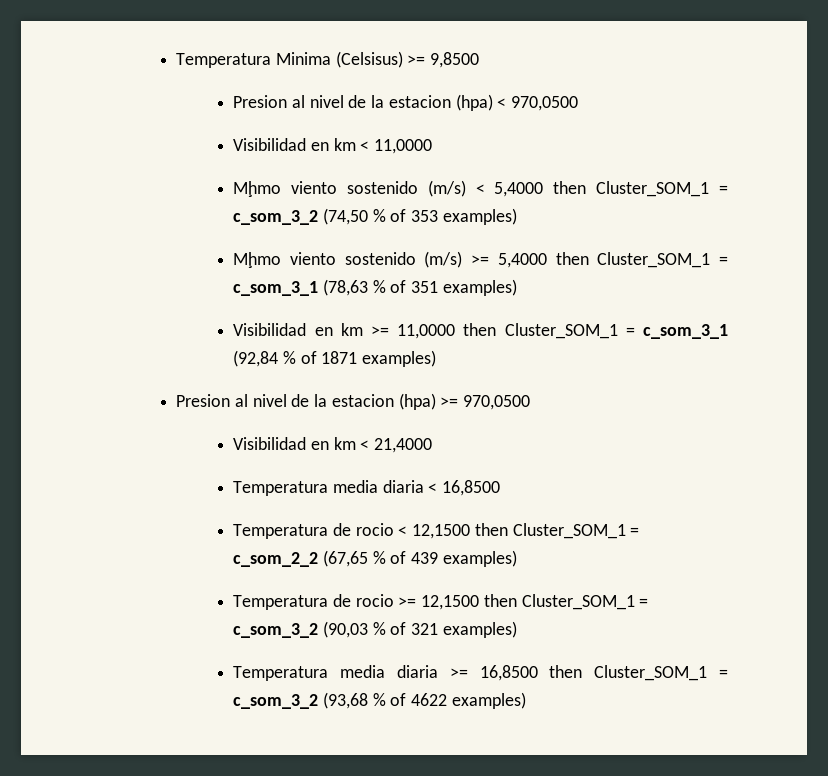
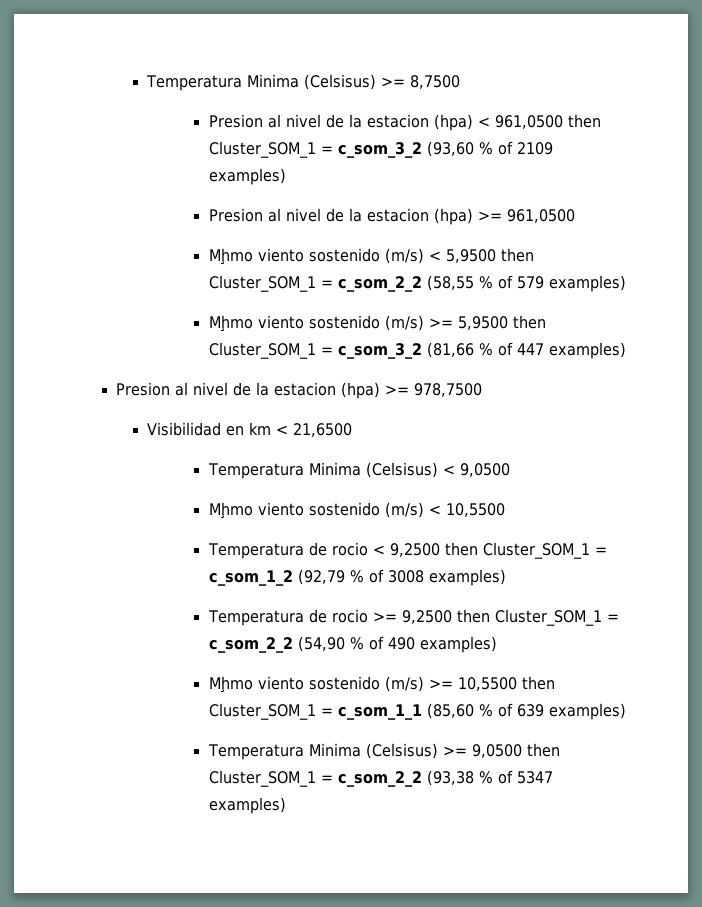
- Temperatura Minima (Celsisus) >= 9,8500
+ Temperatura Minima (Celsisus) >= 8,7500
- Presion al nivel de la estacion (hpa) < 970,0500
- Visibilidad en km < 11,0000
- Mḩmo viento sostenido (m/s) < 5,4000 then Cluster_SOM_1 = c_som_3_2 (74,50 % of 353 examples)
- Mḩmo viento sostenido (m/s) >= 5,4000 then Cluster_SOM_1 = c_som_3_1 (78,63 % of 351 examples)
- Visibilidad en km >= 11,0000 then Cluster_SOM_1 = c_som_3_1 (92,84 % of 1871 examples)
- Presion al nivel de la estacion (hpa) >= 970,0500
- Visibilidad en km < 21,4000
- Temperatura media diaria < 16,8500
+ Presion al nivel de la estacion (hpa) < 961,0500 then Cluster_SOM_1 = c_som_3_2 (93,60 % of 2109 examples)
+ Presion al nivel de la estacion (hpa) >= 961,0500
+ Mḩmo viento sostenido (m/s) < 5,9500 then Cluster_SOM_1 = c_som_2_2 (58,55 % of 579 examples)
+ Mḩmo viento sostenido (m/s) >= 5,9500 then Cluster_SOM_1 = c_som_3_2 (81,66 % of 447 examples)
+ Presion al nivel de la estacion (hpa) >= 978,7500
+ Visibilidad en km < 21,6500
+ Temperatura Minima (Celsisus) < 9,0500
+ Mḩmo viento sostenido (m/s) < 10,5500
- Temperatura de rocio < 12,1500 then Cluster_SOM_1 = c_som_2_2 (67,65 % of 439 examples)
+ Temperatura de rocio < 9,2500 then Cluster_SOM_1 = c_som_1_2 (92,79 % of 3008 examples)
- Temperatura de rocio >= 12,1500 then Cluster_SOM_1 = c_som_3_2 (90,03 % of 321 examples)
- Temperatura media diaria >= 16,8500 then Cluster_SOM_1 = c_som_3_2 (93,68 % of 4622 examples)
+ Temperatura de rocio >= 9,2500 then Cluster_SOM_1 = c_som_2_2 (54,90 % of 490 examples)
+ Mḩmo viento sostenido (m/s) >= 10,5500 then Cluster_SOM_1 = c_som_1_1 (85,60 % of 639 examples)
+ Temperatura Minima (Celsisus) >= 9,0500 then Cluster_SOM_1 = c_som_2_2 (93,38 % of 5347 examples)

